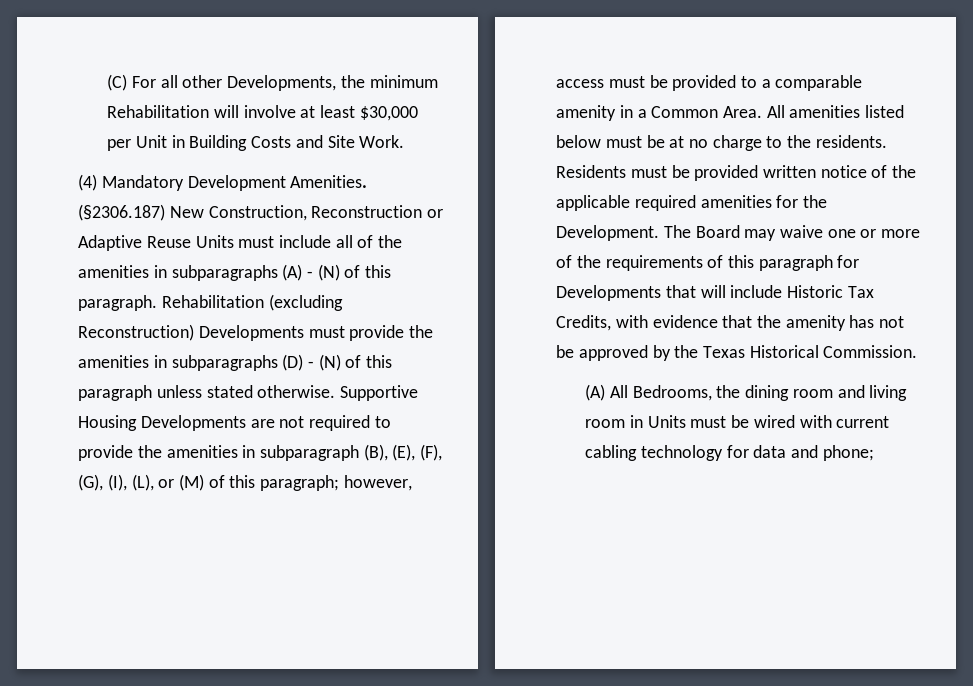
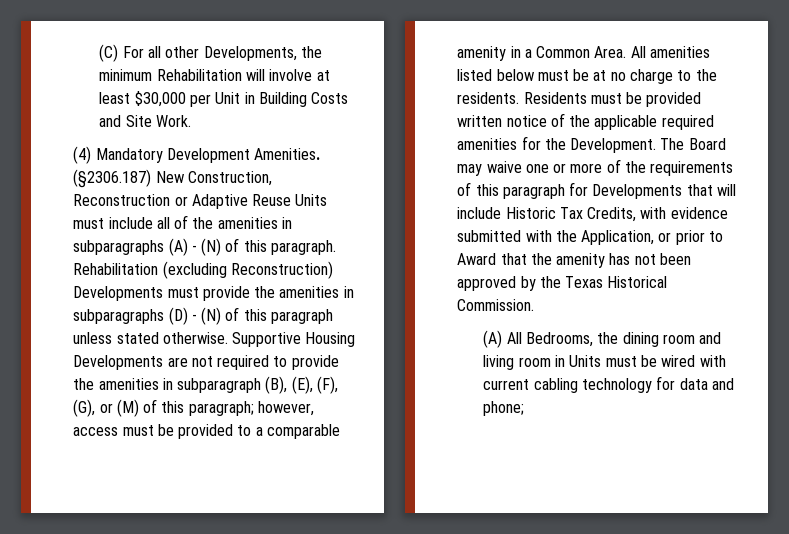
- Supportive Housing Developments are not required to provide the amenities in subparagraph (B), (E), (F), (G), (I), (L), or (M) of this paragraph; however, access must be provided to a comparable amenity in a Common Area.
+ Supportive Housing Developments are not required to provide the amenities in subparagraph (B), (E), (F), (G), or (M) of this paragraph; however, access must be provided to a comparable amenity in a Common Area.
- The Board may waive one or more of the requirements of this paragraph for Developments that will include Historic Tax Credits, with evidence that the amenity has not be approved by the Texas Historical Commission.
+ The Board may waive one or more of the requirements of this paragraph for Developments that will include Historic Tax Credits, with evidence submitted with the Application, or prior to Award that the amenity has not been approved by the Texas Historical Commission.

